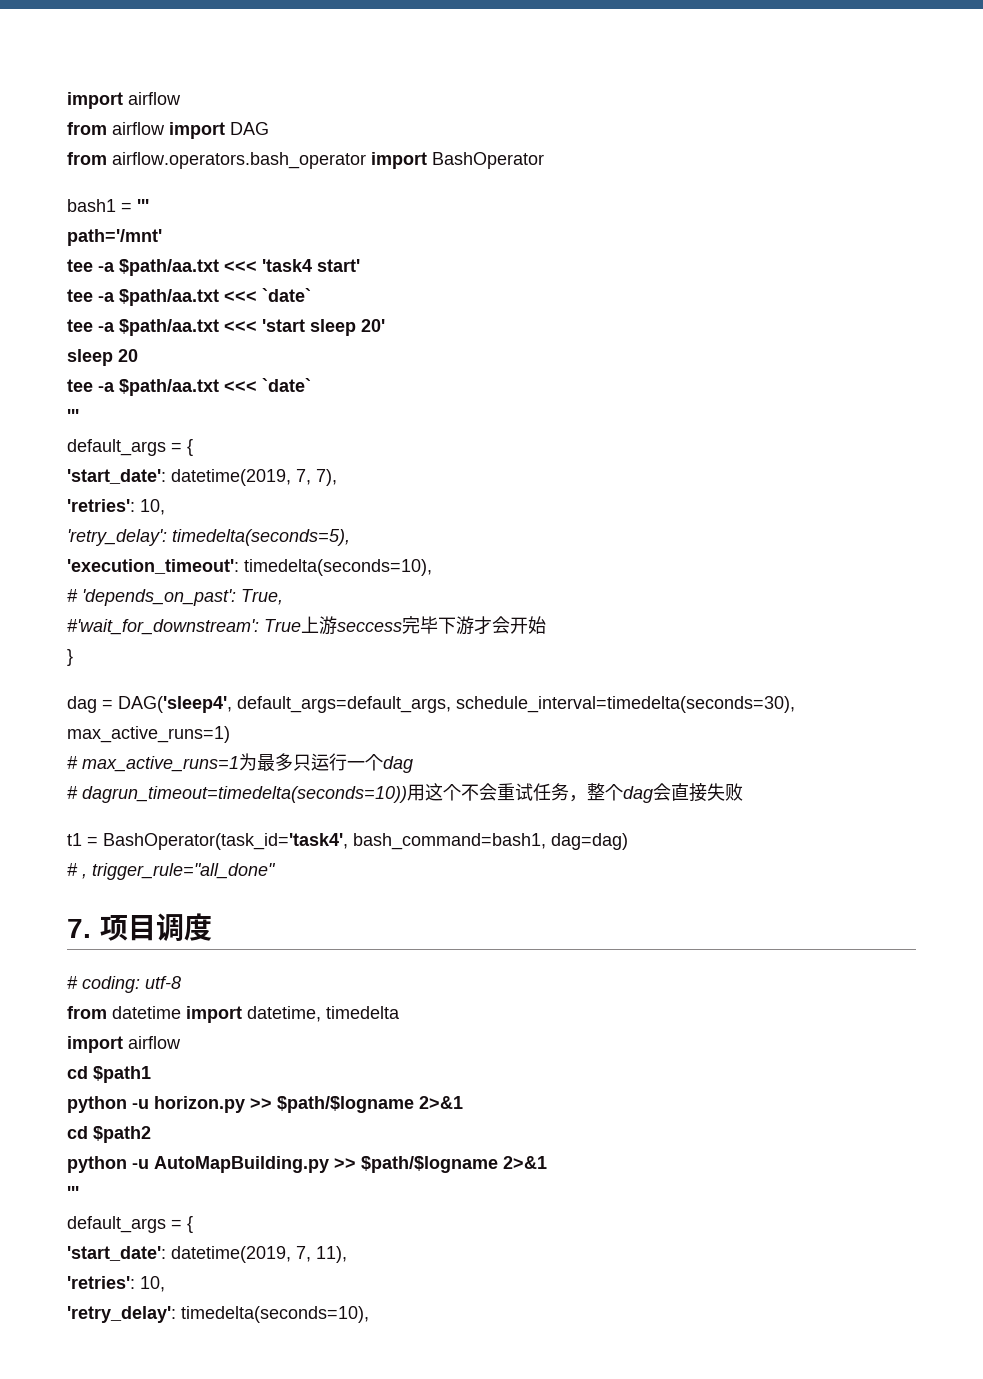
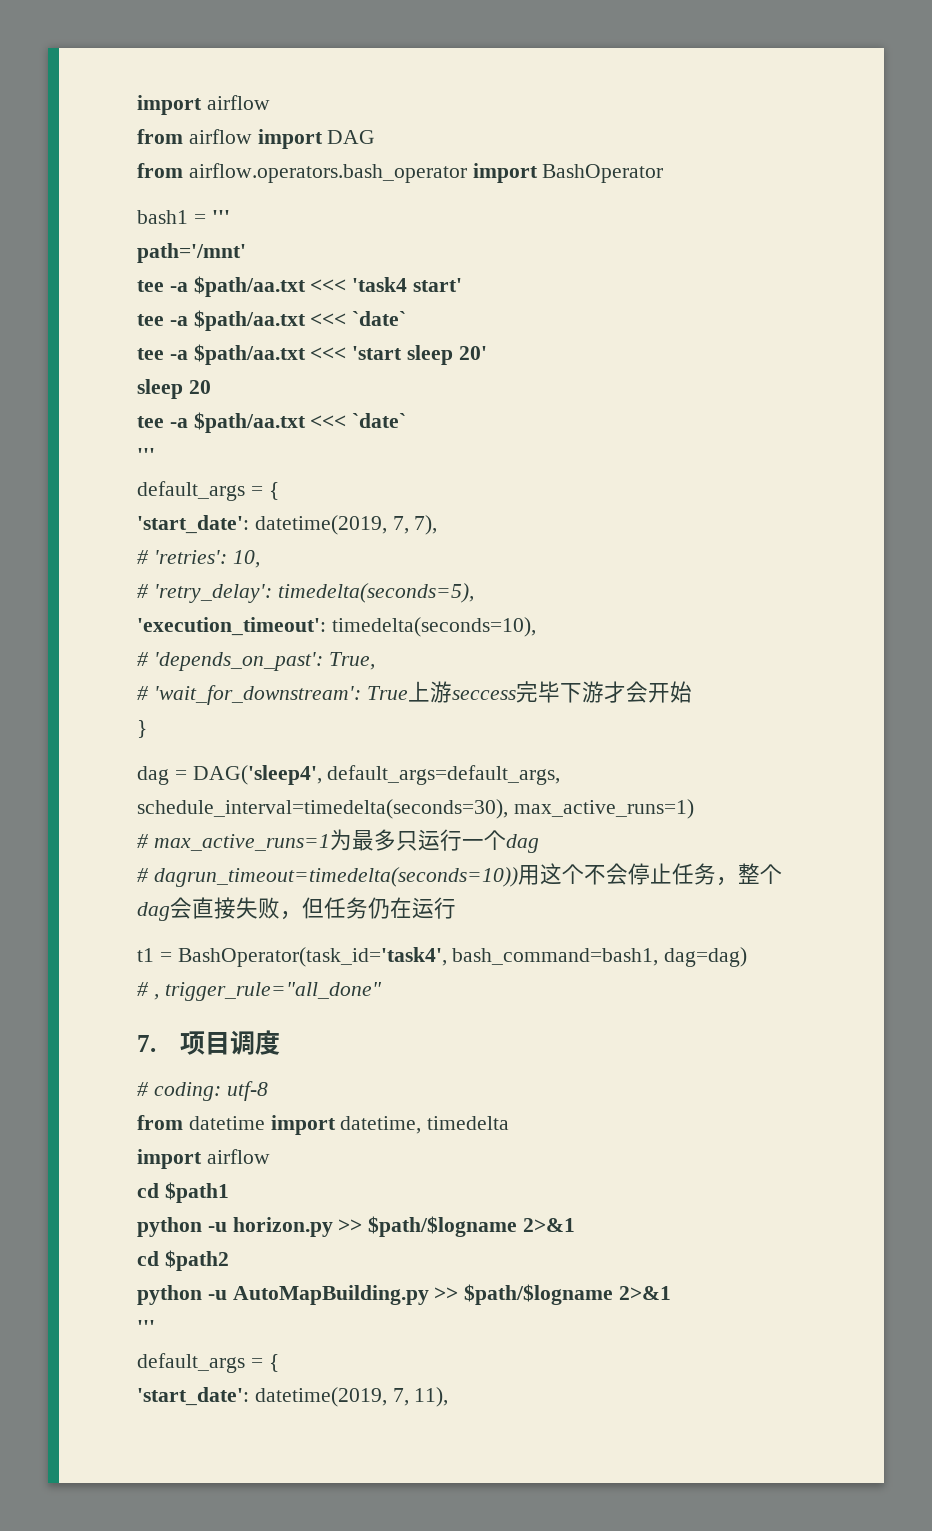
  'start_date': datetime(2019, 7, 7),
- 'retries': 10,
- 'retry_delay': timedelta(seconds=5),
+ # 'retries': 10,
+ # 'retry_delay': timedelta(seconds=5),
- #'wait_for_downstream': True上游seccess完毕下游才会开始
+ # 'wait_for_downstream': True上游seccess完毕下游才会开始
- # dagrun_timeout=timedelta(seconds=10))用这个不会重试任务，整个dag会直接失败
+ # dagrun_timeout=timedelta(seconds=10))用这个不会停止任务，整个dag会直接失败，但任务仍在运行
  'start_date': datetime(2019, 7, 11),
- 'retries': 10,
- 'retry_delay': timedelta(seconds=10),

